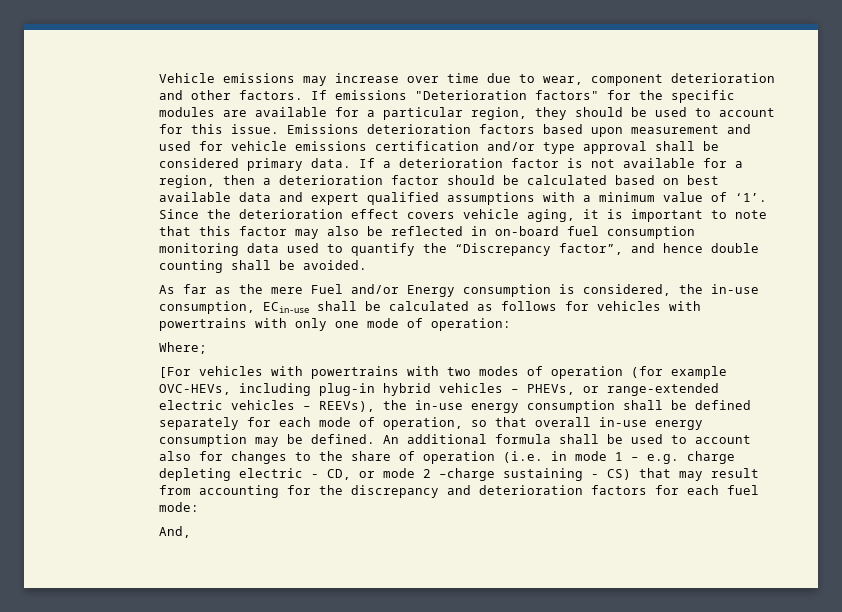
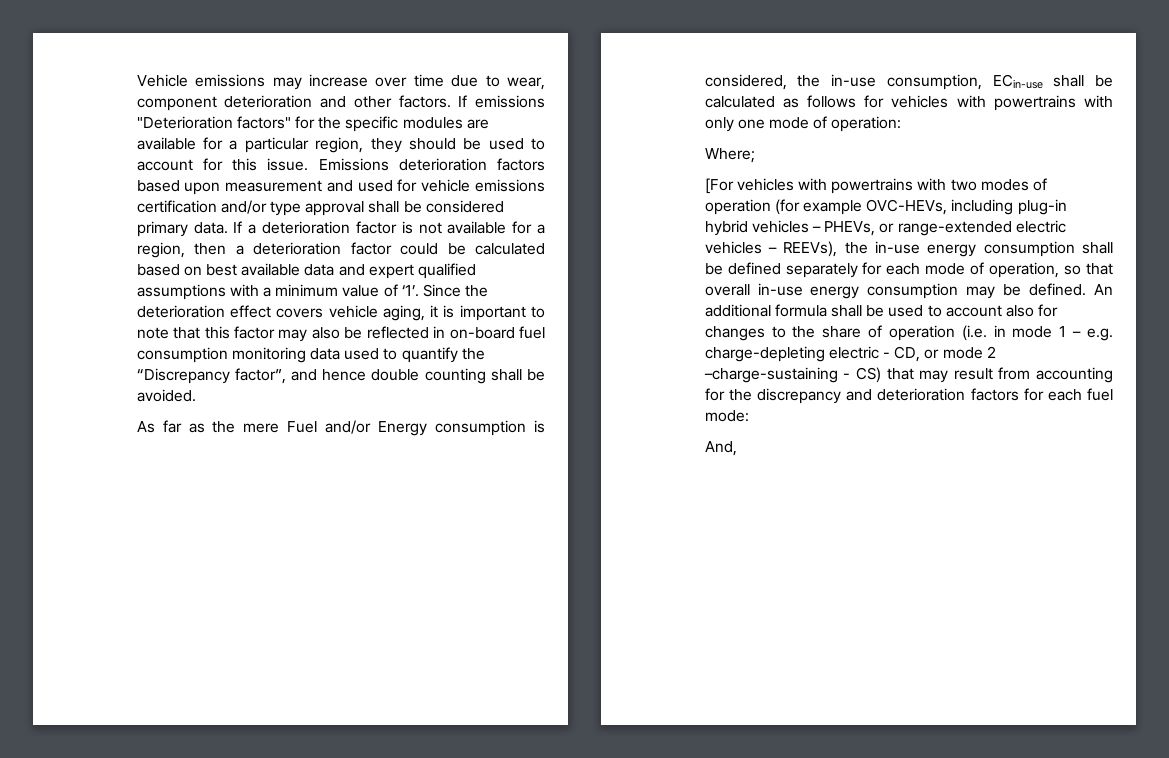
- If a deterioration factor is not available for a region, then a deterioration factor should be calculated based on best available data and expert qualified assumptions with a minimum value of ‘1’.
+ If a deterioration factor is not available for a region, then a deterioration factor could be calculated based on best available data and expert qualified assumptions with a minimum value of ‘1’.
- An additional formula shall be used to account also for changes to the share of operation (i.e. in mode 1 – e.g. charge depleting electric - CD, or mode 2 –charge sustaining - CS) that may result from accounting for the discrepancy and deterioration factors for each fuel mode:
+ An additional formula shall be used to account also for changes to the share of operation (i.e. in mode 1 – e.g. charge-depleting electric - CD, or mode 2 –charge-sustaining - CS) that may result from accounting for the discrepancy and deterioration factors for each fuel mode:

